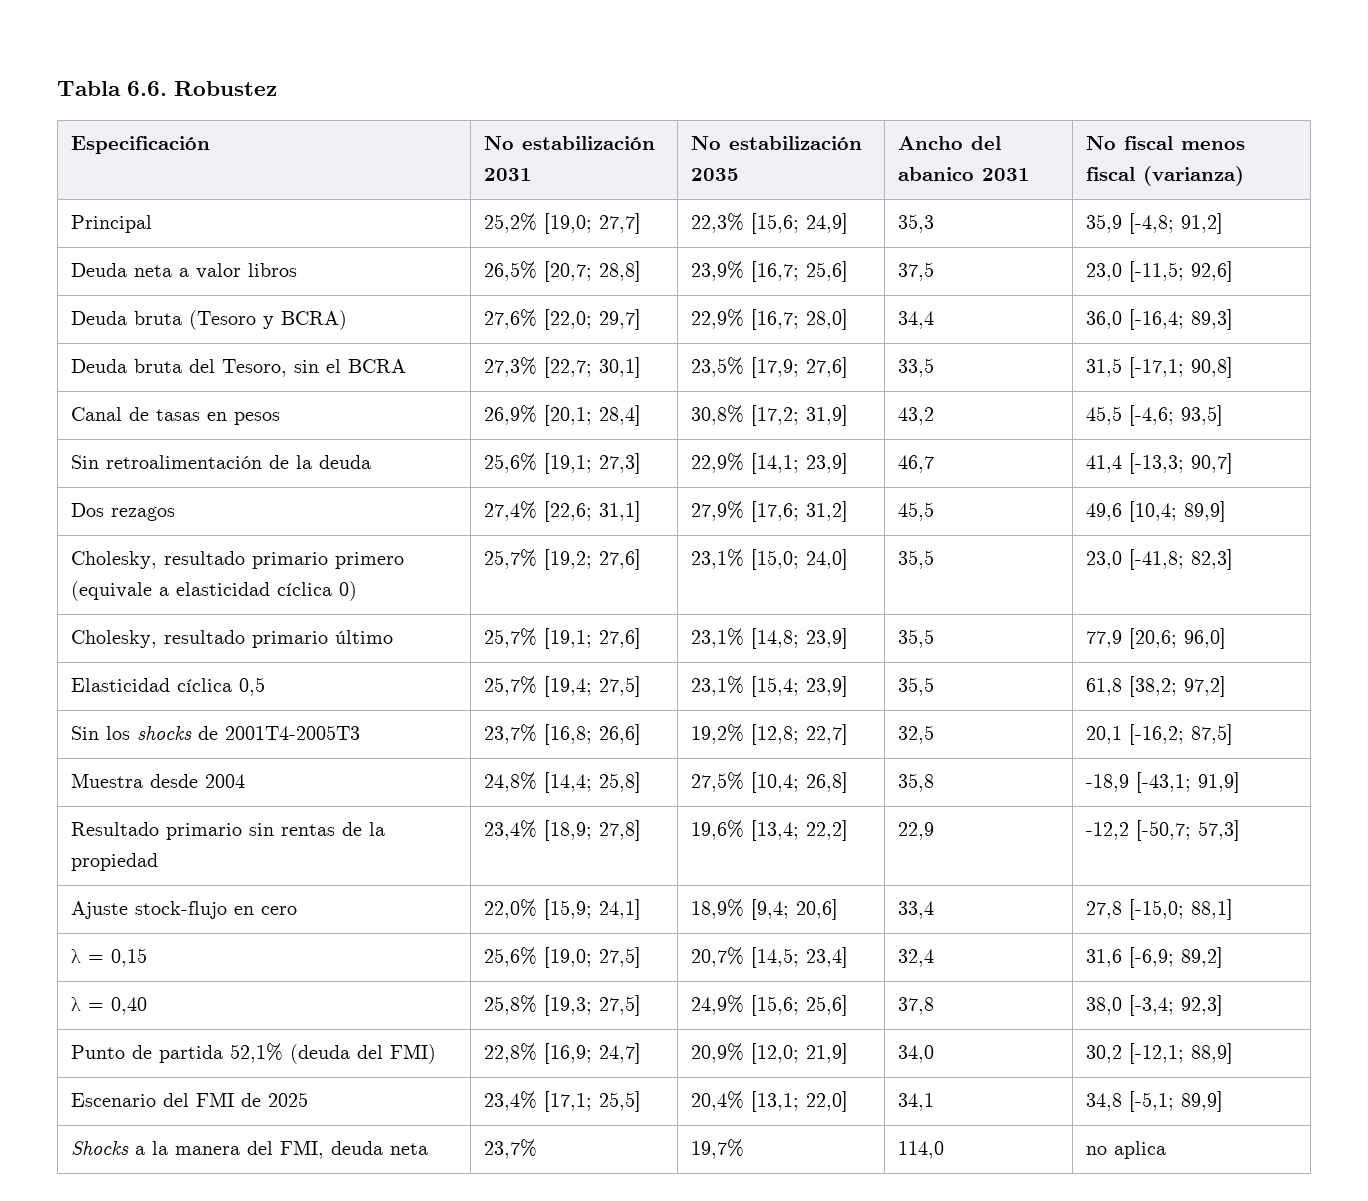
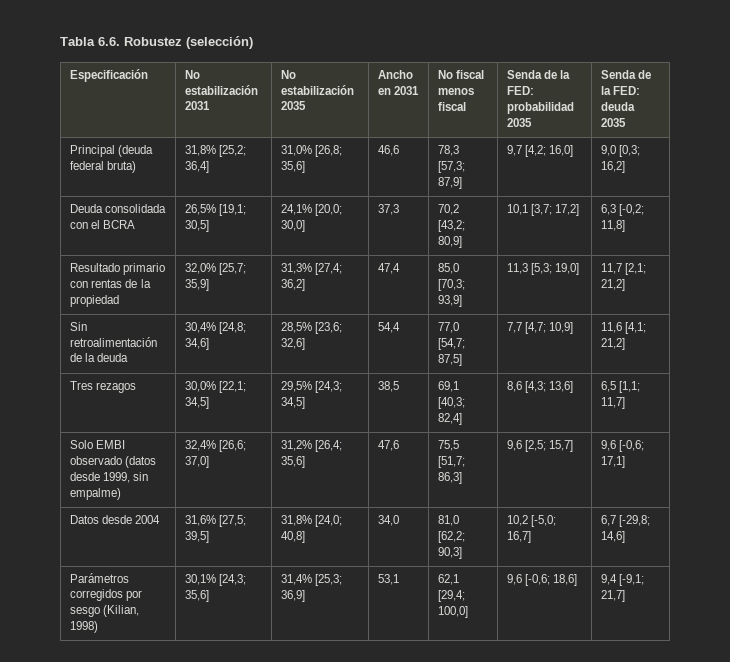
- Tabla 6.6. Robustez
+ Tabla 6.6. Robustez (selección)
- Especificación | No estabilización 2031 | No estabilización 2035 | Ancho del abanico 2031 | No fiscal menos fiscal (varianza)
- Principal | 25,2% [19,0; 27,7] | 22,3% [15,6; 24,9] | 35,3 | 35,9 [-4,8; 91,2]
- Deuda neta a valor libros | 26,5% [20,7; 28,8] | 23,9% [16,7; 25,6] | 37,5 | 23,0 [-11,5; 92,6]
- Deuda bruta (Tesoro y BCRA) | 27,6% [22,0; 29,7] | 22,9% [16,7; 28,0] | 34,4 | 36,0 [-16,4; 89,3]
- Deuda bruta del Tesoro, sin el BCRA | 27,3% [22,7; 30,1] | 23,5% [17,9; 27,6] | 33,5 | 31,5 [-17,1; 90,8]
- Canal de tasas en pesos | 26,9% [20,1; 28,4] | 30,8% [17,2; 31,9] | 43,2 | 45,5 [-4,6; 93,5]
+ Especificación | No estabilización 2031 | No estabilización 2035 | Ancho en 2031 | No fiscal menos fiscal | Senda de la FED: probabilidad 2035 | Senda de la FED: deuda 2035
+ Principal (deuda federal bruta) | 31,8% [25,2; 36,4] | 31,0% [26,8; 35,6] | 46,6 | 78,3 [57,3; 87,9] | 9,7 [4,2; 16,0] | 9,0 [0,3; 16,2]
+ Deuda consolidada con el BCRA | 26,5% [19,1; 30,5] | 24,1% [20,0; 30,0] | 37,3 | 70,2 [43,2; 80,9] | 10,1 [3,7; 17,2] | 6,3 [-0,2; 11,8]
+ Resultado primario con rentas de la propiedad | 32,0% [25,7; 35,9] | 31,3% [27,4; 36,2] | 47,4 | 85,0 [70,3; 93,9] | 11,3 [5,3; 19,0] | 11,7 [2,1; 21,2]
- Sin retroalimentación de la deuda | 25,6% [19,1; 27,3] | 22,9% [14,1; 23,9] | 46,7 | 41,4 [-13,3; 90,7]
- Dos rezagos | 27,4% [22,6; 31,1] | 27,9% [17,6; 31,2] | 45,5 | 49,6 [10,4; 89,9]
- Cholesky, resultado primario primero (equivale a elasticidad cíclica 0) | 25,7% [19,2; 27,6] | 23,1% [15,0; 24,0] | 35,5 | 23,0 [-41,8; 82,3]
- Cholesky, resultado primario último | 25,7% [19,1; 27,6] | 23,1% [14,8; 23,9] | 35,5 | 77,9 [20,6; 96,0]
- Elasticidad cíclica 0,5 | 25,7% [19,4; 27,5] | 23,1% [15,4; 23,9] | 35,5 | 61,8 [38,2; 97,2]
- Sin los shocks de 2001T4-2005T3 | 23,7% [16,8; 26,6] | 19,2% [12,8; 22,7] | 32,5 | 20,1 [-16,2; 87,5]
- Muestra desde 2004 | 24,8% [14,4; 25,8] | 27,5% [10,4; 26,8] | 35,8 | -18,9 [-43,1; 91,9]
- Resultado primario sin rentas de la propiedad | 23,4% [18,9; 27,8] | 19,6% [13,4; 22,2] | 22,9 | -12,2 [-50,7; 57,3]
- Ajuste stock-flujo en cero | 22,0% [15,9; 24,1] | 18,9% [9,4; 20,6] | 33,4 | 27,8 [-15,0; 88,1]
- λ = 0,15 | 25,6% [19,0; 27,5] | 20,7% [14,5; 23,4] | 32,4 | 31,6 [-6,9; 89,2]
- λ = 0,40 | 25,8% [19,3; 27,5] | 24,9% [15,6; 25,6] | 37,8 | 38,0 [-3,4; 92,3]
- Punto de partida 52,1% (deuda del FMI) | 22,8% [16,9; 24,7] | 20,9% [12,0; 21,9] | 34,0 | 30,2 [-12,1; 88,9]
- Escenario del FMI de 2025 | 23,4% [17,1; 25,5] | 20,4% [13,1; 22,0] | 34,1 | 34,8 [-5,1; 89,9]
- Shocks a la manera del FMI, deuda neta | 23,7% | 19,7% | 114,0 | no aplica
+ Sin retroalimentación de la deuda | 30,4% [24,8; 34,6] | 28,5% [23,6; 32,6] | 54,4 | 77,0 [54,7; 87,5] | 7,7 [4,7; 10,9] | 11,6 [4,1; 21,2]
+ Tres rezagos | 30,0% [22,1; 34,5] | 29,5% [24,3; 34,5] | 38,5 | 69,1 [40,3; 82,4] | 8,6 [4,3; 13,6] | 6,5 [1,1; 11,7]
+ Solo EMBI observado (datos desde 1999, sin empalme) | 32,4% [26,6; 37,0] | 31,2% [26,4; 35,6] | 47,6 | 75,5 [51,7; 86,3] | 9,6 [2,5; 15,7] | 9,6 [-0,6; 17,1]
+ Datos desde 2004 | 31,6% [27,5; 39,5] | 31,8% [24,0; 40,8] | 34,0 | 81,0 [62,2; 90,3] | 10,2 [-5,0; 16,7] | 6,7 [-29,8; 14,6]
+ Parámetros corregidos por sesgo (Kilian, 1998) | 30,1% [24,3; 35,6] | 31,4% [25,3; 36,9] | 53,1 | 62,1 [29,4; 100,0] | 9,6 [-0,6; 18,6] | 9,4 [-9,1; 21,7]

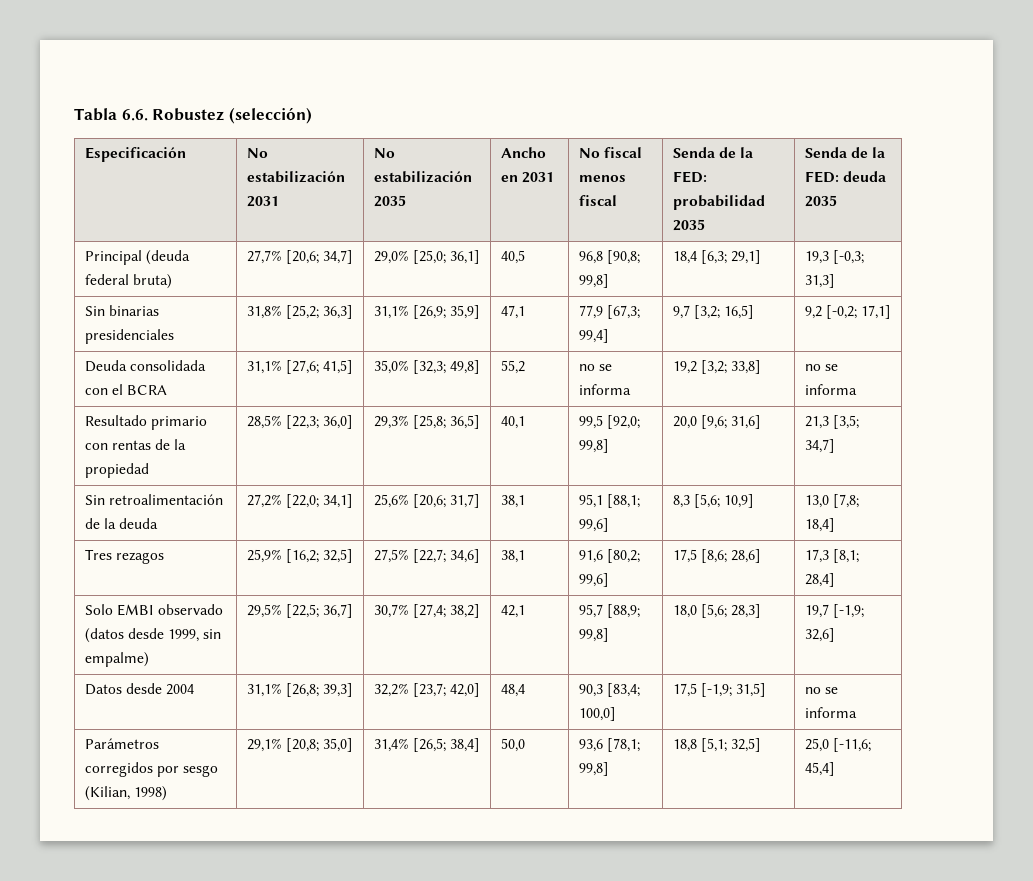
- Principal (deuda federal bruta) | 31,8% [25,2; 36,4] | 31,0% [26,8; 35,6] | 46,6 | 78,3 [57,3; 87,9] | 9,7 [4,2; 16,0] | 9,0 [0,3; 16,2]
+ Principal (deuda federal bruta) | 27,7% [20,6; 34,7] | 29,0% [25,0; 36,1] | 40,5 | 96,8 [90,8; 99,8] | 18,4 [6,3; 29,1] | 19,3 [-0,3; 31,3]
+ Sin binarias presidenciales | 31,8% [25,2; 36,3] | 31,1% [26,9; 35,9] | 47,1 | 77,9 [67,3; 99,4] | 9,7 [3,2; 16,5] | 9,2 [-0,2; 17,1]
- Deuda consolidada con el BCRA | 26,5% [19,1; 30,5] | 24,1% [20,0; 30,0] | 37,3 | 70,2 [43,2; 80,9] | 10,1 [3,7; 17,2] | 6,3 [-0,2; 11,8]
+ Deuda consolidada con el BCRA | 31,1% [27,6; 41,5] | 35,0% [32,3; 49,8] | 55,2 | no se informa | 19,2 [3,2; 33,8] | no se informa
- Resultado primario con rentas de la propiedad | 32,0% [25,7; 35,9] | 31,3% [27,4; 36,2] | 47,4 | 85,0 [70,3; 93,9] | 11,3 [5,3; 19,0] | 11,7 [2,1; 21,2]
+ Resultado primario con rentas de la propiedad | 28,5% [22,3; 36,0] | 29,3% [25,8; 36,5] | 40,1 | 99,5 [92,0; 99,8] | 20,0 [9,6; 31,6] | 21,3 [3,5; 34,7]
- Sin retroalimentación de la deuda | 30,4% [24,8; 34,6] | 28,5% [23,6; 32,6] | 54,4 | 77,0 [54,7; 87,5] | 7,7 [4,7; 10,9] | 11,6 [4,1; 21,2]
- Tres rezagos | 30,0% [22,1; 34,5] | 29,5% [24,3; 34,5] | 38,5 | 69,1 [40,3; 82,4] | 8,6 [4,3; 13,6] | 6,5 [1,1; 11,7]
+ Sin retroalimentación de la deuda | 27,2% [22,0; 34,1] | 25,6% [20,6; 31,7] | 38,1 | 95,1 [88,1; 99,6] | 8,3 [5,6; 10,9] | 13,0 [7,8; 18,4]
+ Tres rezagos | 25,9% [16,2; 32,5] | 27,5% [22,7; 34,6] | 38,1 | 91,6 [80,2; 99,6] | 17,5 [8,6; 28,6] | 17,3 [8,1; 28,4]
- Solo EMBI observado (datos desde 1999, sin empalme) | 32,4% [26,6; 37,0] | 31,2% [26,4; 35,6] | 47,6 | 75,5 [51,7; 86,3] | 9,6 [2,5; 15,7] | 9,6 [-0,6; 17,1]
- Datos desde 2004 | 31,6% [27,5; 39,5] | 31,8% [24,0; 40,8] | 34,0 | 81,0 [62,2; 90,3] | 10,2 [-5,0; 16,7] | 6,7 [-29,8; 14,6]
+ Solo EMBI observado (datos desde 1999, sin empalme) | 29,5% [22,5; 36,7] | 30,7% [27,4; 38,2] | 42,1 | 95,7 [88,9; 99,8] | 18,0 [5,6; 28,3] | 19,7 [-1,9; 32,6]
+ Datos desde 2004 | 31,1% [26,8; 39,3] | 32,2% [23,7; 42,0] | 48,4 | 90,3 [83,4; 100,0] | 17,5 [-1,9; 31,5] | no se informa
- Parámetros corregidos por sesgo (Kilian, 1998) | 30,1% [24,3; 35,6] | 31,4% [25,3; 36,9] | 53,1 | 62,1 [29,4; 100,0] | 9,6 [-0,6; 18,6] | 9,4 [-9,1; 21,7]
+ Parámetros corregidos por sesgo (Kilian, 1998) | 29,1% [20,8; 35,0] | 31,4% [26,5; 38,4] | 50,0 | 93,6 [78,1; 99,8] | 18,8 [5,1; 32,5] | 25,0 [-11,6; 45,4]

